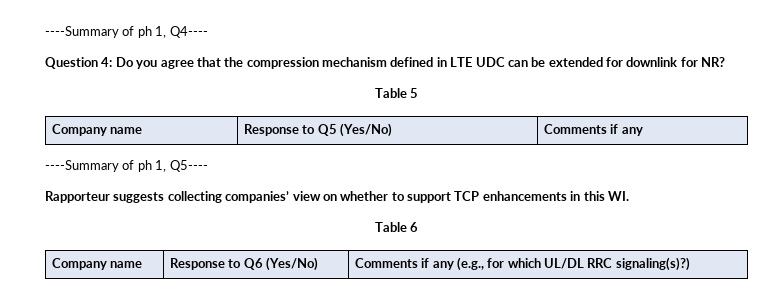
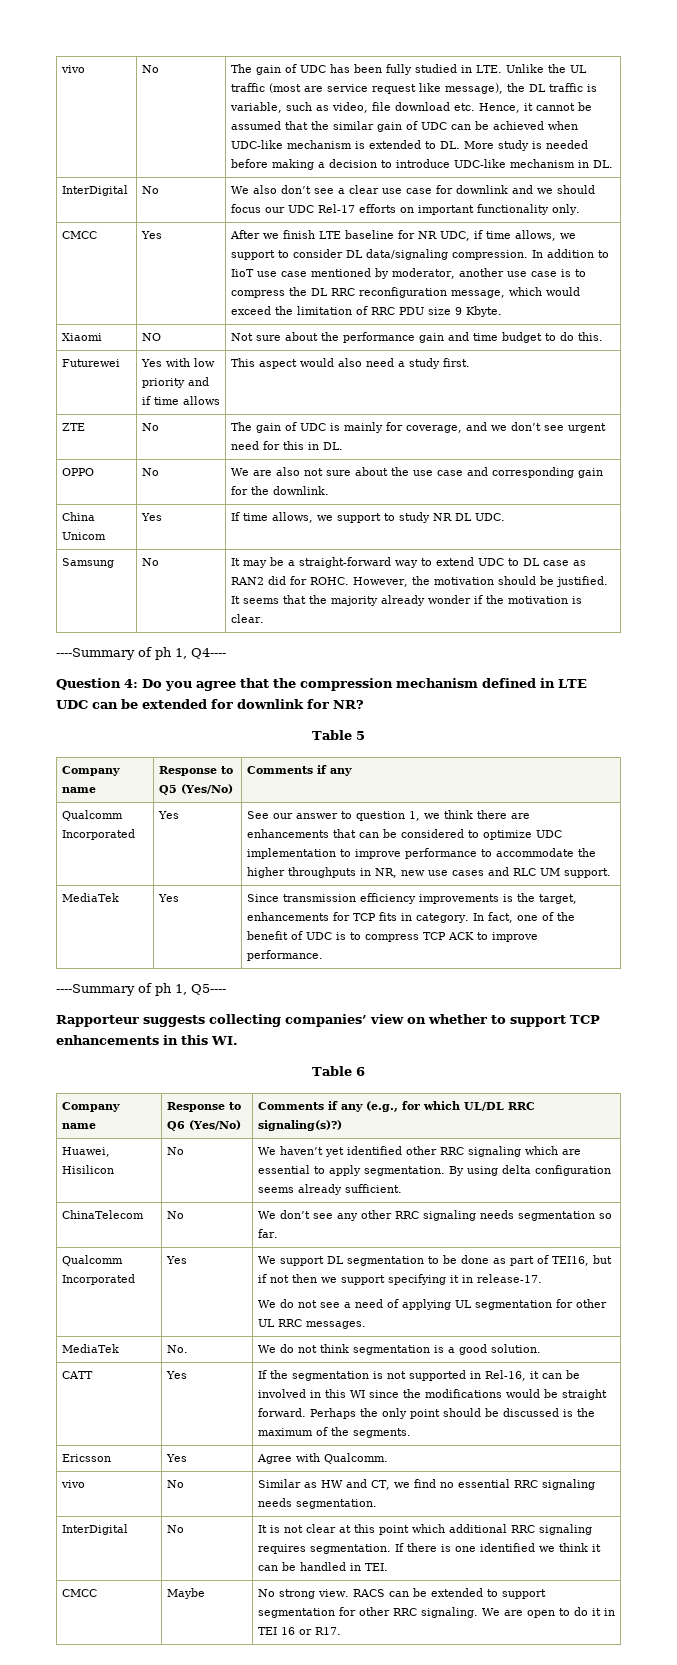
+ vivo | No | The gain of UDC has been fully studied in LTE. Unlike the UL traffic (most are service request like message), the DL traffic is variable, such as video, file download etc. Hence, it cannot be assumed that the similar gain of UDC can be achieved when UDC-like mechanism is extended to DL. More study is needed before making a decision to introduce UDC-like mechanism in DL.
+ InterDigital | No | We also don’t see a clear use case for downlink and we should focus our UDC Rel-17 efforts on important functionality only.
+ CMCC | Yes | After we finish LTE baseline for NR UDC, if time allows, we support to consider DL data/signaling compression. In addition to IioT use case mentioned by moderator, another use case is to compress the DL RRC reconfiguration message, which would exceed the limitation of RRC PDU size 9 Kbyte.
+ Xiaomi | NO | Not sure about the performance gain and time budget to do this.
+ Futurewei | Yes with low priority and if time allows | This aspect would also need a study first.
+ ZTE | No | The gain of UDC is mainly for coverage, and we don’t see urgent need for this in DL.
+ OPPO | No | We are also not sure about the use case and corresponding gain for the downlink.
+ China Unicom | Yes | If time allows, we support to study NR DL UDC.
+ Samsung | No | It may be a straight-forward way to extend UDC to DL case as RAN2 did for ROHC. However, the motivation should be justified. It seems that the majority already wonder if the motivation is clear.
+ Qualcomm Incorporated | Yes | See our answer to question 1, we think there are enhancements that can be considered to optimize UDC implementation to improve performance to accommodate the higher throughputs in NR, new use cases and RLC UM support.
+ MediaTek | Yes | Since transmission efficiency improvements is the target, enhancements for TCP fits in category. In fact, one of the benefit of UDC is to compress TCP ACK to improve performance.
+ Huawei, Hisilicon | No | We haven’t yet identified other RRC signaling which are essential to apply segmentation. By using delta configuration seems already sufficient.
+ ChinaTelecom | No | We don’t see any other RRC signaling needs segmentation so far.
+ Qualcomm Incorporated | Yes | We support DL segmentation to be done as part of TEI16, but if not then we support specifying it in release-17.
+ We do not see a need of applying UL segmentation for other UL RRC messages.
+ MediaTek | No. | We do not think segmentation is a good solution.
+ CATT | Yes | If the segmentation is not supported in Rel-16, it can be involved in this WI since the modifications would be straight forward. Perhaps the only point should be discussed is the maximum of the segments.
+ Ericsson | Yes | Agree with Qualcomm.
+ vivo | No | Similar as HW and CT, we find no essential RRC signaling needs segmentation.
+ InterDigital | No | It is not clear at this point which additional RRC signaling requires segmentation. If there is one identified we think it can be handled in TEI.
+ CMCC | Maybe | No strong view. RACS can be extended to support segmentation for other RRC signaling. We are open to do it in TEI 16 or R17.

